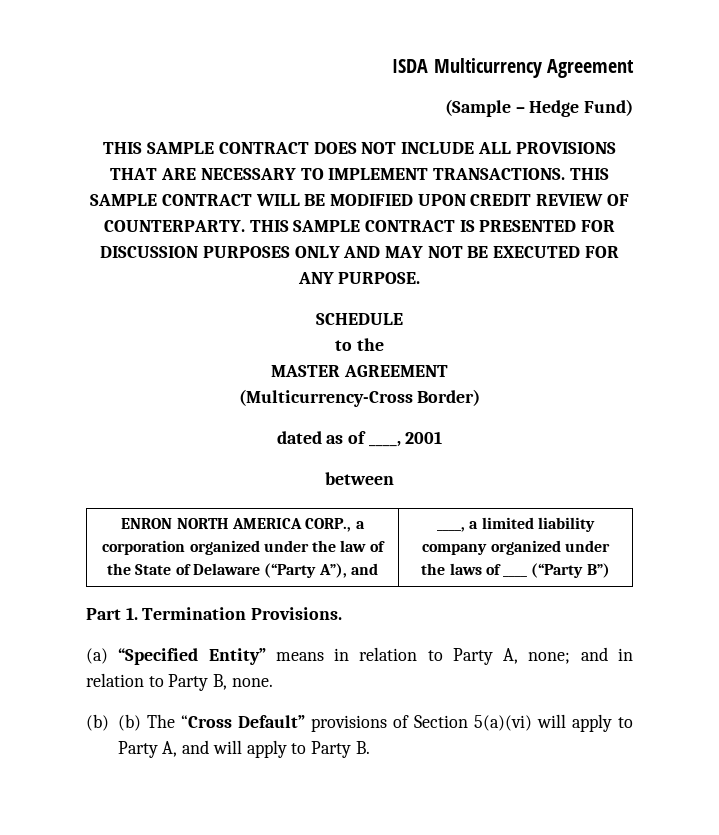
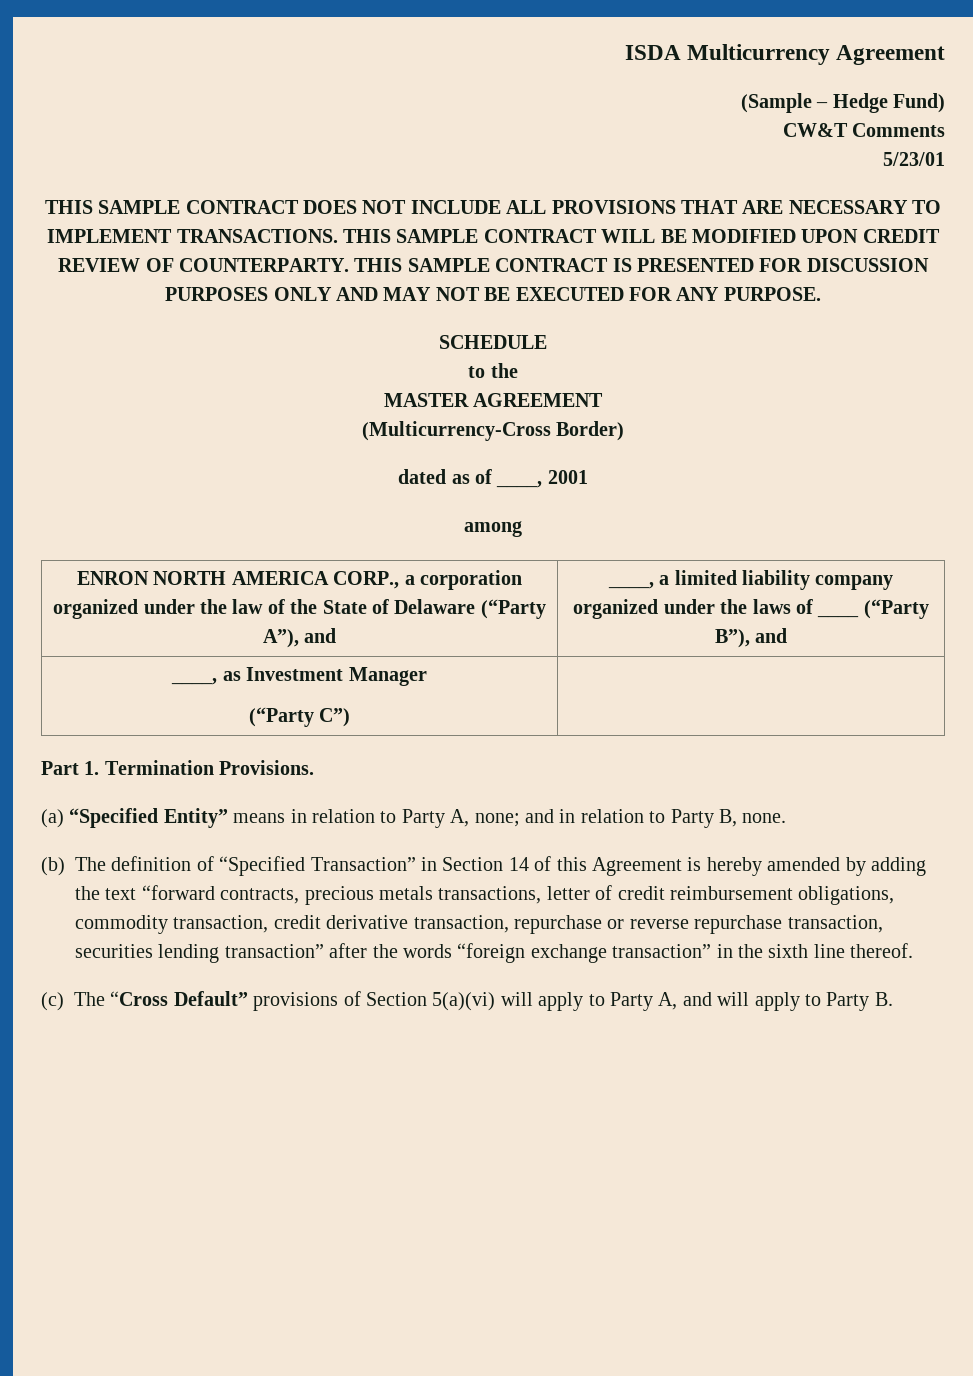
+ CW&T Comments
+ 5/23/01
- between
+ among
- ENRON NORTH AMERICA CORP., a corporation organized under the law of the State of Delaware (“Party A”), and | ____, a limited liability company organized under the laws of ____ (“Party B”)
+ ENRON NORTH AMERICA CORP., a corporation organized under the law of the State of Delaware (“Party A”), and | ____, a limited liability company organized under the laws of ____ (“Party B”), and
+ ____, as Investment Manager
+ (“Party C”) |
- (b) (b) The “Cross Default” provisions of Section 5(a)(vi) will apply to Party A, and will apply to Party B.
+ (b) The definition of “Specified Transaction” in Section 14 of this Agreement is hereby amended by adding the text “forward contracts, precious metals transactions, letter of credit reimbursement obligations, commodity transaction, credit derivative transaction, repurchase or reverse repurchase transaction, securities lending transaction” after the words “foreign exchange transaction” in the sixth line thereof.
+ (c) The “Cross Default” provisions of Section 5(a)(vi) will apply to Party A, and will apply to Party B.

